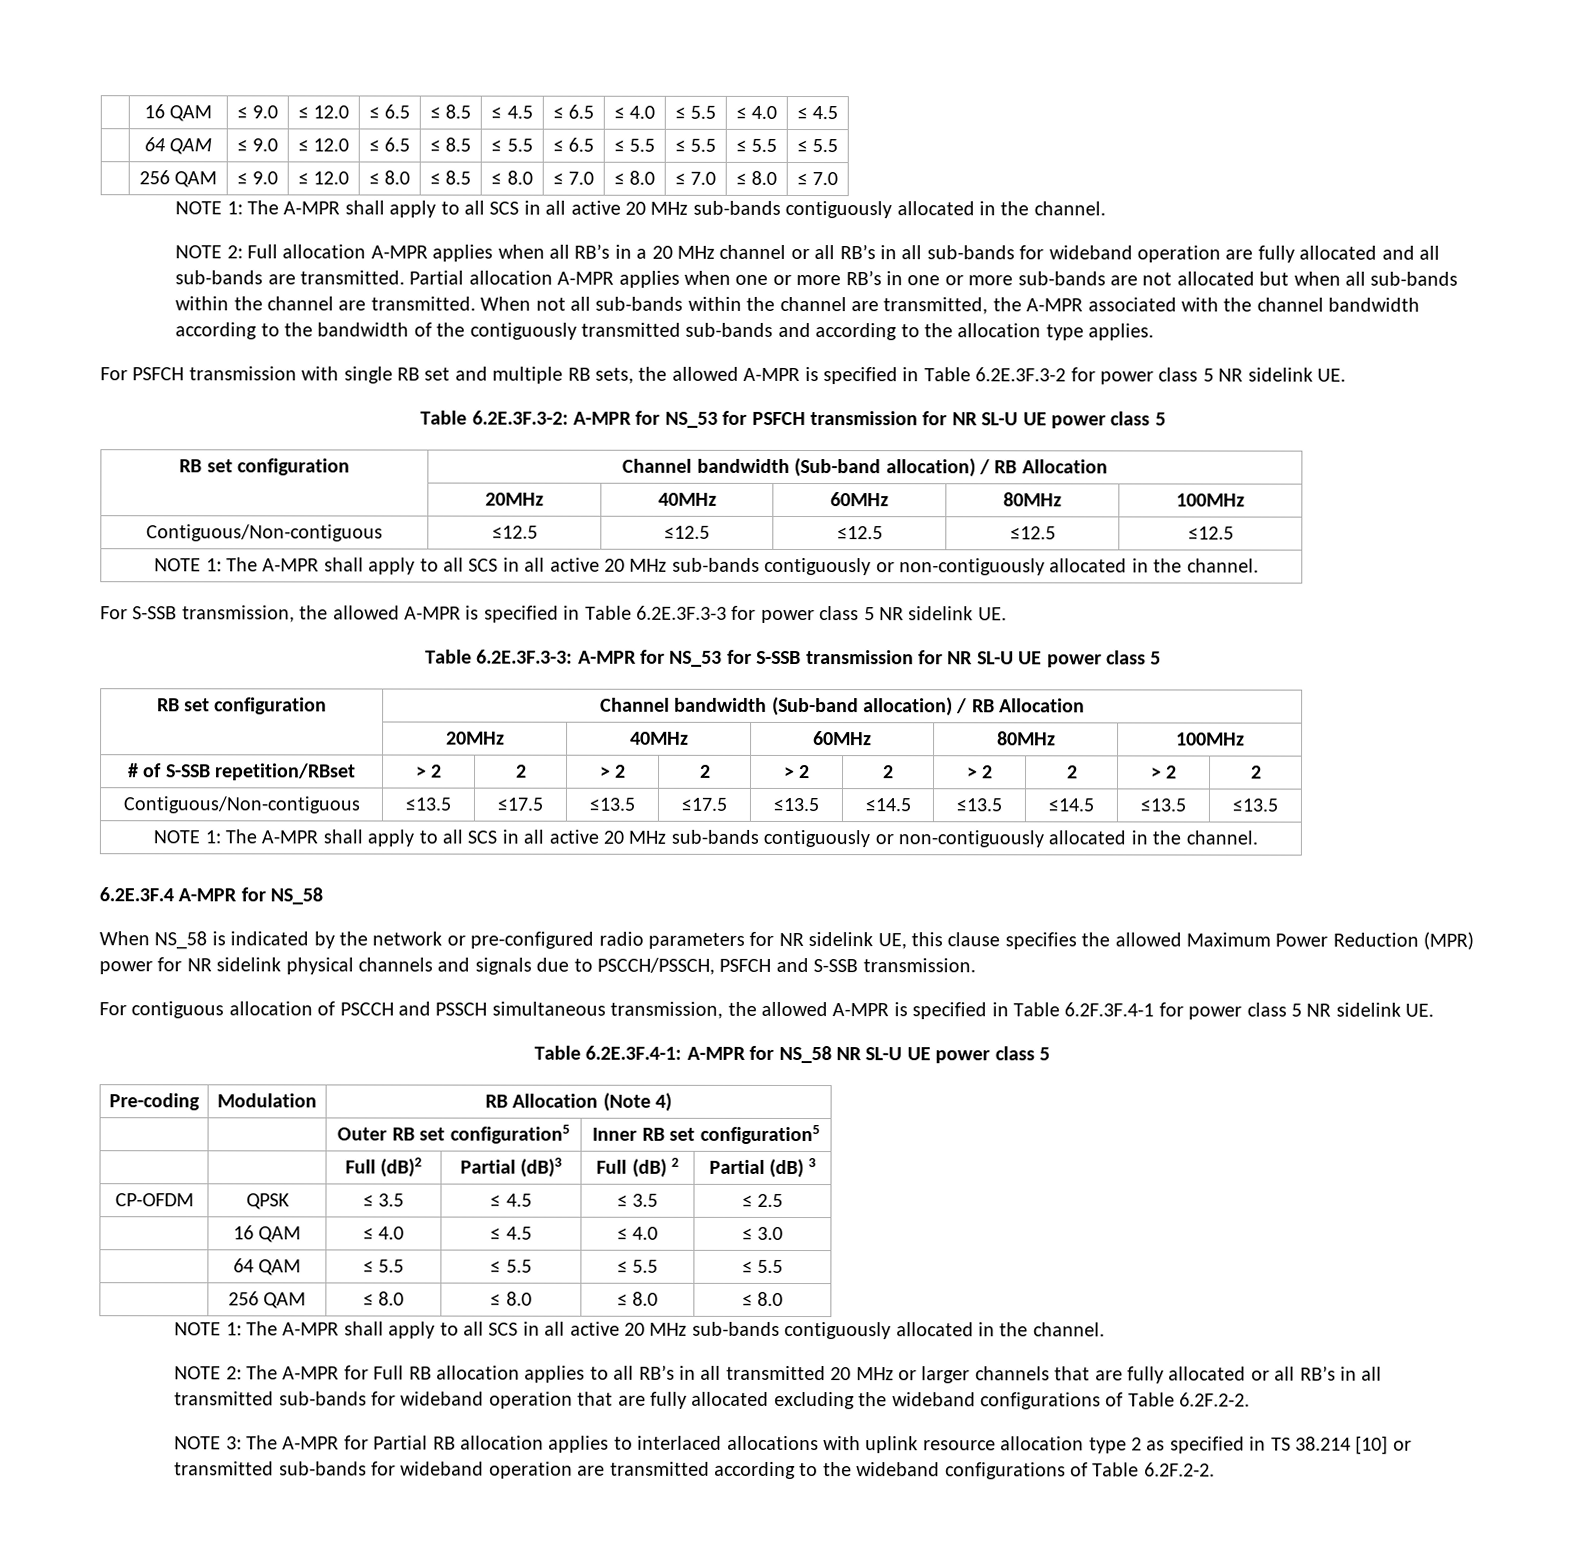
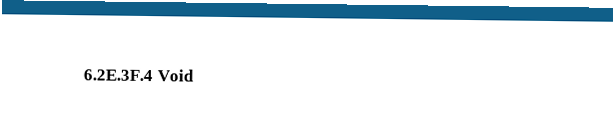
- | 16 QAM | ≤ 9.0 | ≤ 12.0 | ≤ 6.5 | ≤ 8.5 | ≤ 4.5 | ≤ 6.5 | ≤ 4.0 | ≤ 5.5 | ≤ 4.0 | ≤ 4.5
- | 64 QAM | ≤ 9.0 | ≤ 12.0 | ≤ 6.5 | ≤ 8.5 | ≤ 5.5 | ≤ 6.5 | ≤ 5.5 | ≤ 5.5 | ≤ 5.5 | ≤ 5.5
- | 256 QAM | ≤ 9.0 | ≤ 12.0 | ≤ 8.0 | ≤ 8.5 | ≤ 8.0 | ≤ 7.0 | ≤ 8.0 | ≤ 7.0 | ≤ 8.0 | ≤ 7.0
- NOTE 1: The A-MPR shall apply to all SCS in all active 20 MHz sub-bands contiguously allocated in the channel.
- NOTE 2: Full allocation A-MPR applies when all RB’s in a 20 MHz channel or all RB’s in all sub-bands for wideband operation are fully allocated and all sub-bands are transmitted. Partial allocation A-MPR applies when one or more RB’s in one or more sub-bands are not allocated but when all sub-bands within the channel are transmitted. When not all sub-bands within the channel are transmitted, the A-MPR associated with the channel bandwidth according to the bandwidth of the contiguously transmitted sub-bands and according to the allocation type applies.
- For PSFCH transmission with single RB set and multiple RB sets, the allowed A-MPR is specified in Table 6.2E.3F.3-2 for power class 5 NR sidelink UE.
- Table 6.2E.3F.3-2: A-MPR for NS_53 for PSFCH transmission for NR SL-U UE power class 5
- RB set configuration | Channel bandwidth (Sub-band allocation) / RB Allocation
- | 20MHz | 40MHz | 60MHz | 80MHz | 100MHz
- Contiguous/Non-contiguous | ≤12.5 | ≤12.5 | ≤12.5 | ≤12.5 | ≤12.5
- NOTE 1: The A-MPR shall apply to all SCS in all active 20 MHz sub-bands contiguously or non-contiguously allocated in the channel.
- For S-SSB transmission, the allowed A-MPR is specified in Table 6.2E.3F.3-3 for power class 5 NR sidelink UE.
- Table 6.2E.3F.3-3: A-MPR for NS_53 for S-SSB transmission for NR SL-U UE power class 5
- RB set configuration | Channel bandwidth (Sub-band allocation) / RB Allocation
- | 20MHz | 40MHz | 60MHz | 80MHz | 100MHz
- # of S-SSB repetition/RBset | > 2 | 2 | > 2 | 2 | > 2 | 2 | > 2 | 2 | > 2 | 2
- Contiguous/Non-contiguous | ≤13.5 | ≤17.5 | ≤13.5 | ≤17.5 | ≤13.5 | ≤14.5 | ≤13.5 | ≤14.5 | ≤13.5 | ≤13.5
- NOTE 1: The A-MPR shall apply to all SCS in all active 20 MHz sub-bands contiguously or non-contiguously allocated in the channel.
- 6.2E.3F.4 A-MPR for NS_58
- When NS_58 is indicated by the network or pre-configured radio parameters for NR sidelink UE, this clause specifies the allowed Maximum Power Reduction (MPR) power for NR sidelink physical channels and signals due to PSCCH/PSSCH, PSFCH and S-SSB transmission.
- For contiguous allocation of PSCCH and PSSCH simultaneous transmission, the allowed A-MPR is specified in Table 6.2F.3F.4-1 for power class 5 NR sidelink UE.
- Table 6.2E.3F.4-1: A-MPR for NS_58 NR SL-U UE power class 5
- Pre-coding | Modulation | RB Allocation (Note 4)
- | | Outer RB set configuration5 | Inner RB set configuration5
- | | Full (dB)2 | Partial (dB)3 | Full (dB) 2 | Partial (dB) 3
- CP-OFDM | QPSK | ≤ 3.5 | ≤ 4.5 | ≤ 3.5 | ≤ 2.5
- | 16 QAM | ≤ 4.0 | ≤ 4.5 | ≤ 4.0 | ≤ 3.0
- | 64 QAM | ≤ 5.5 | ≤ 5.5 | ≤ 5.5 | ≤ 5.5
- | 256 QAM | ≤ 8.0 | ≤ 8.0 | ≤ 8.0 | ≤ 8.0
- NOTE 1: The A-MPR shall apply to all SCS in all active 20 MHz sub-bands contiguously allocated in the channel.
- NOTE 2: The A-MPR for Full RB allocation applies to all RB’s in all transmitted 20 MHz or larger channels that are fully allocated or all RB’s in all transmitted sub-bands for wideband operation that are fully allocated excluding the wideband configurations of Table 6.2F.2-2.
- NOTE 3: The A-MPR for Partial RB allocation applies to interlaced allocations with uplink resource allocation type 2 as specified in TS 38.214 [10] or transmitted sub-bands for wideband operation are transmitted according to the wideband configurations of Table 6.2F.2-2.
+ 6.2E.3F.4 Void

